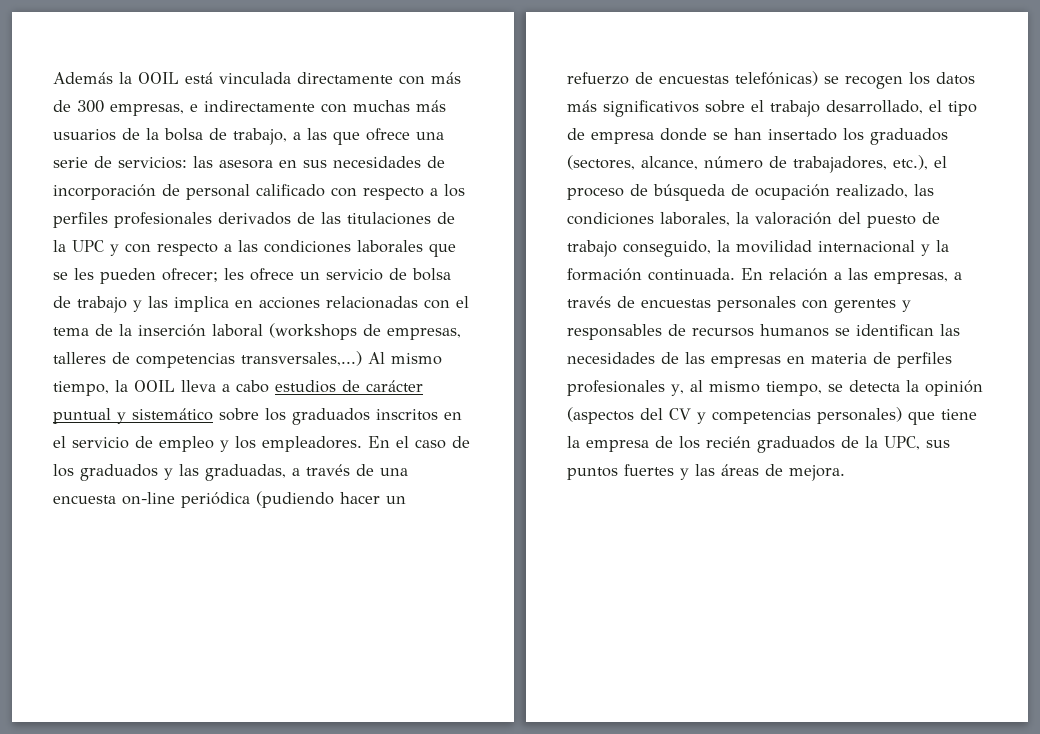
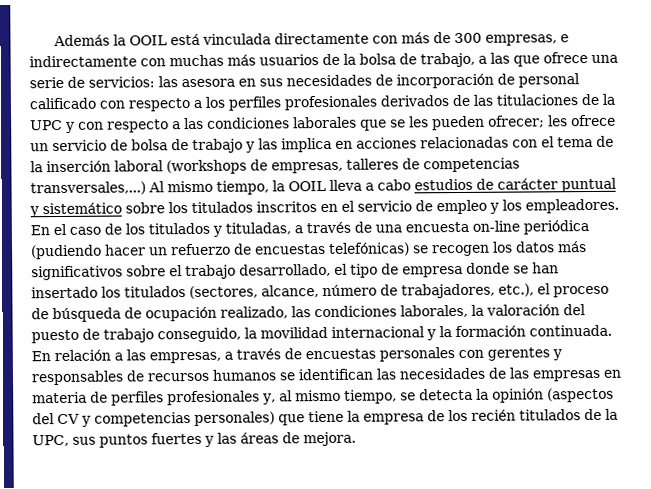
- Al mismo tiempo, la OOIL lleva a cabo estudios de carácter puntual y sistemático sobre los graduados inscritos en el servicio de empleo y los empleadores.
+ Al mismo tiempo, la OOIL lleva a cabo estudios de carácter puntual y sistemático sobre los titulados inscritos en el servicio de empleo y los empleadores.
- En el caso de los graduados y las graduadas, a través de una encuesta on-line periódica (pudiendo hacer un refuerzo de encuestas telefónicas) se recogen los datos más significativos sobre el trabajo desarrollado, el tipo de empresa donde se han insertado los graduados (sectores, alcance, número de trabajadores, etc.), el proceso de búsqueda de ocupación realizado, las condiciones laborales, la valoración del puesto de trabajo conseguido, la movilidad internacional y la formación continuada.
+ En el caso de los titulados y tituladas, a través de una encuesta on-line periódica (pudiendo hacer un refuerzo de encuestas telefónicas) se recogen los datos más significativos sobre el trabajo desarrollado, el tipo de empresa donde se han insertado los titulados (sectores, alcance, número de trabajadores, etc.), el proceso de búsqueda de ocupación realizado, las condiciones laborales, la valoración del puesto de trabajo conseguido, la movilidad internacional y la formación continuada.
- En relación a las empresas, a través de encuestas personales con gerentes y responsables de recursos humanos se identifican las necesidades de las empresas en materia de perfiles profesionales y, al mismo tiempo, se detecta la opinión (aspectos del CV y competencias personales) que tiene la empresa de los recién graduados de la UPC, sus puntos fuertes y las áreas de mejora.
+ En relación a las empresas, a través de encuestas personales con gerentes y responsables de recursos humanos se identifican las necesidades de las empresas en materia de perfiles profesionales y, al mismo tiempo, se detecta la opinión (aspectos del CV y competencias personales) que tiene la empresa de los recién titulados de la UPC, sus puntos fuertes y las áreas de mejora.

